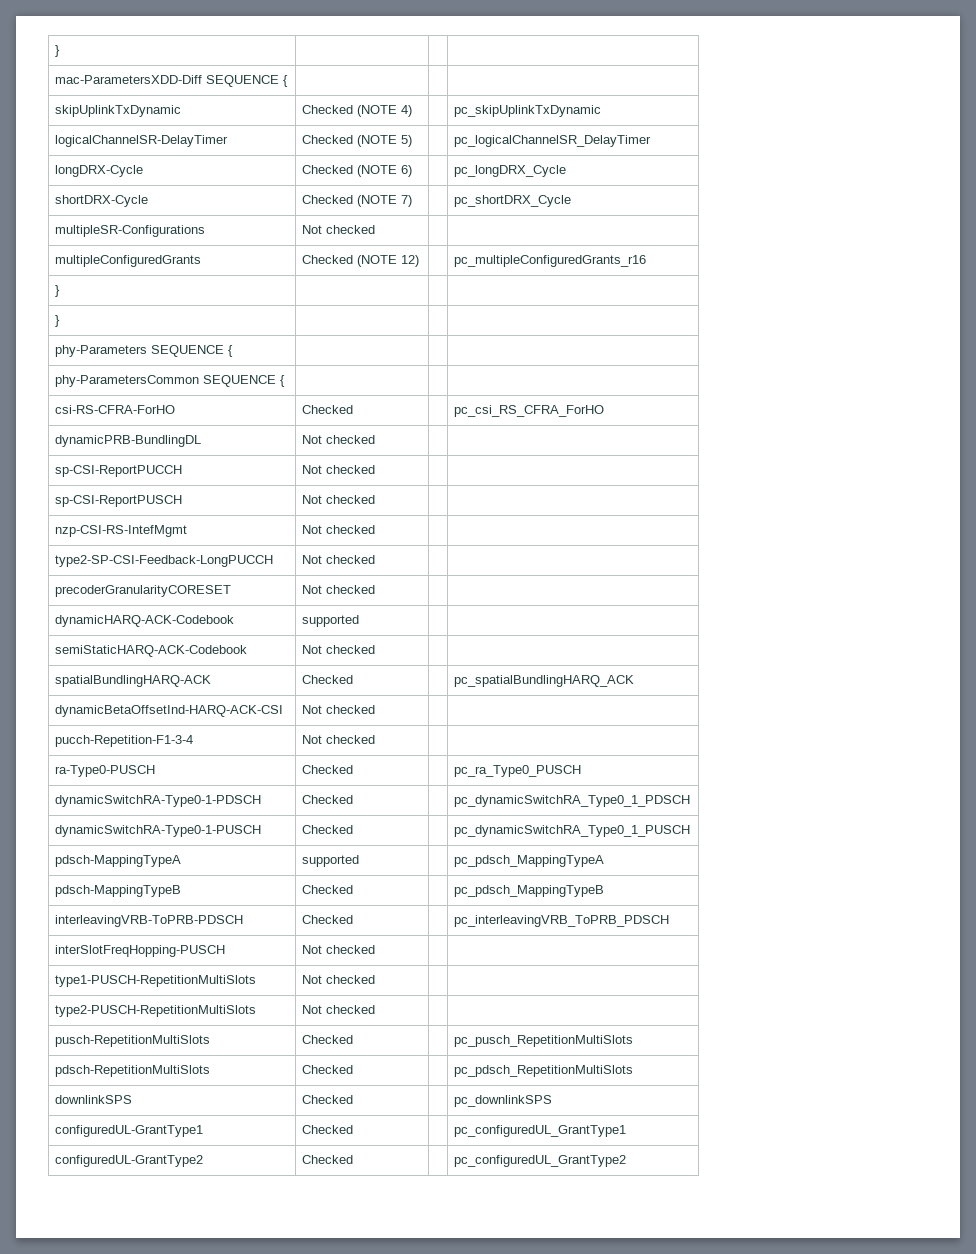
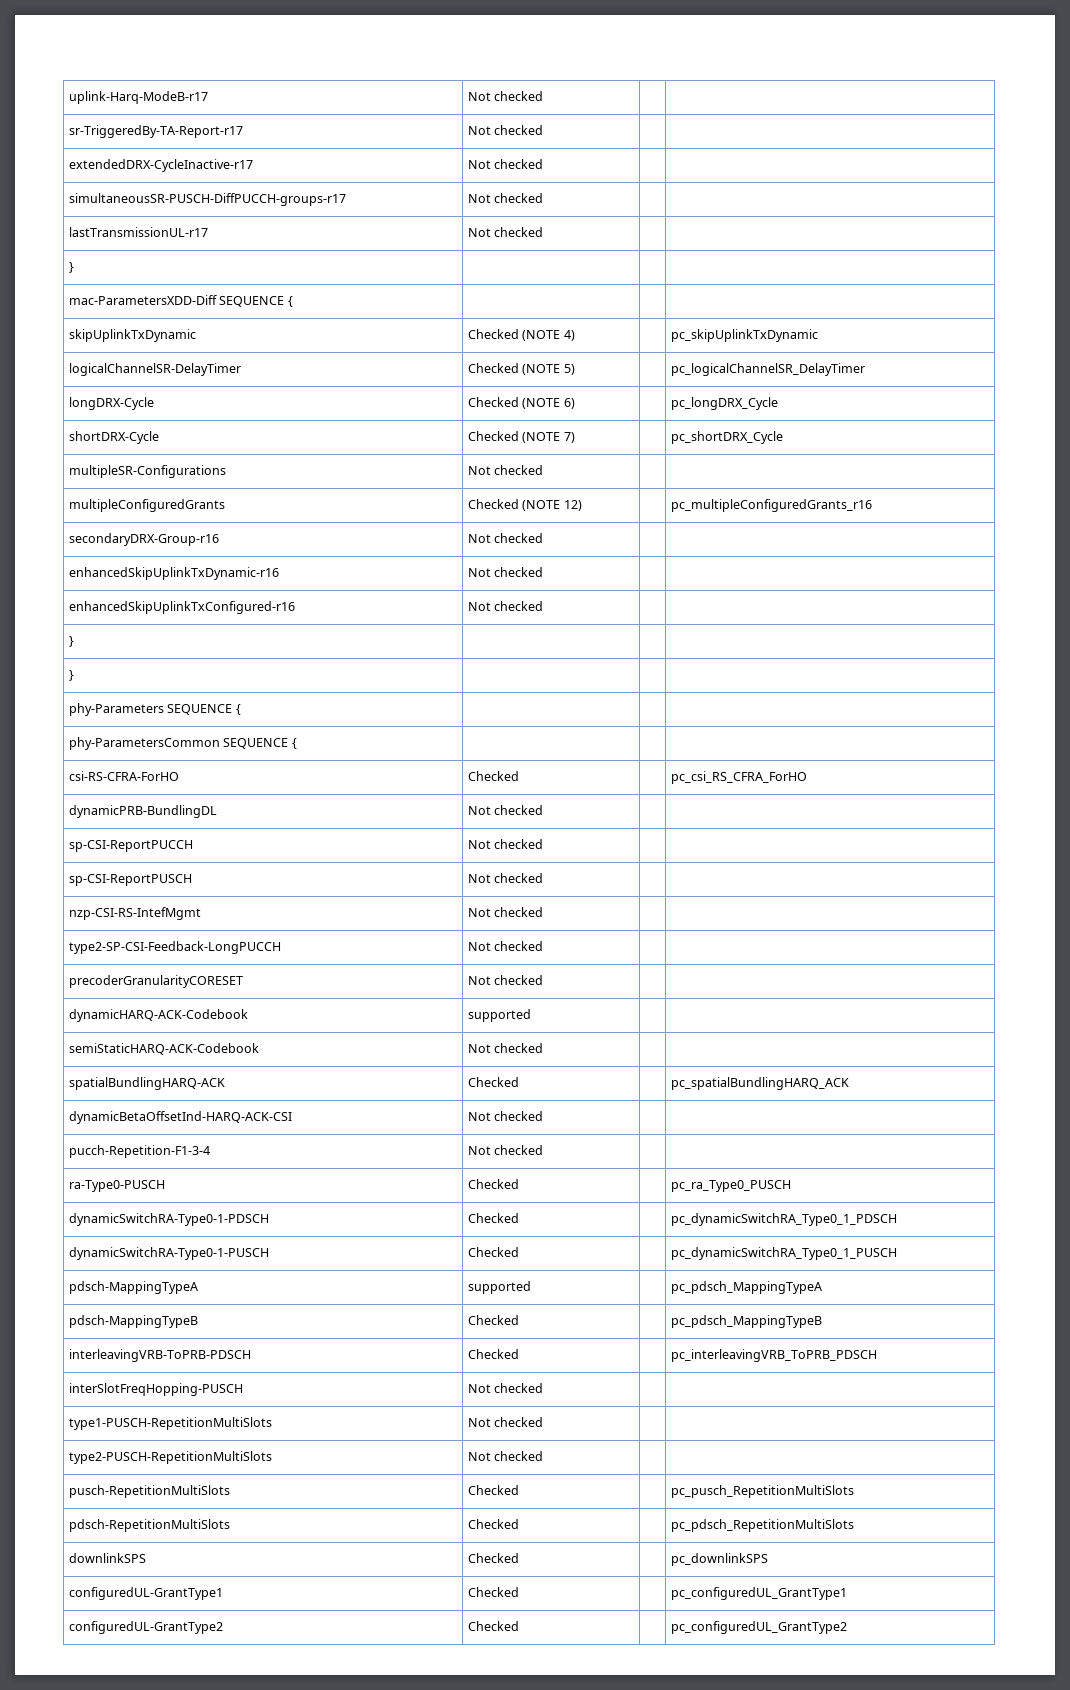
+ uplink-Harq-ModeB-r17 | Not checked | |
+ sr-TriggeredBy-TA-Report-r17 | Not checked | |
+ extendedDRX-CycleInactive-r17 | Not checked | |
+ simultaneousSR-PUSCH-DiffPUCCH-groups-r17 | Not checked | |
+ lastTransmissionUL-r17 | Not checked | |
+ secondaryDRX-Group-r16 | Not checked | |
+ enhancedSkipUplinkTxDynamic-r16 | Not checked | |
+ enhancedSkipUplinkTxConfigured-r16 | Not checked | |

